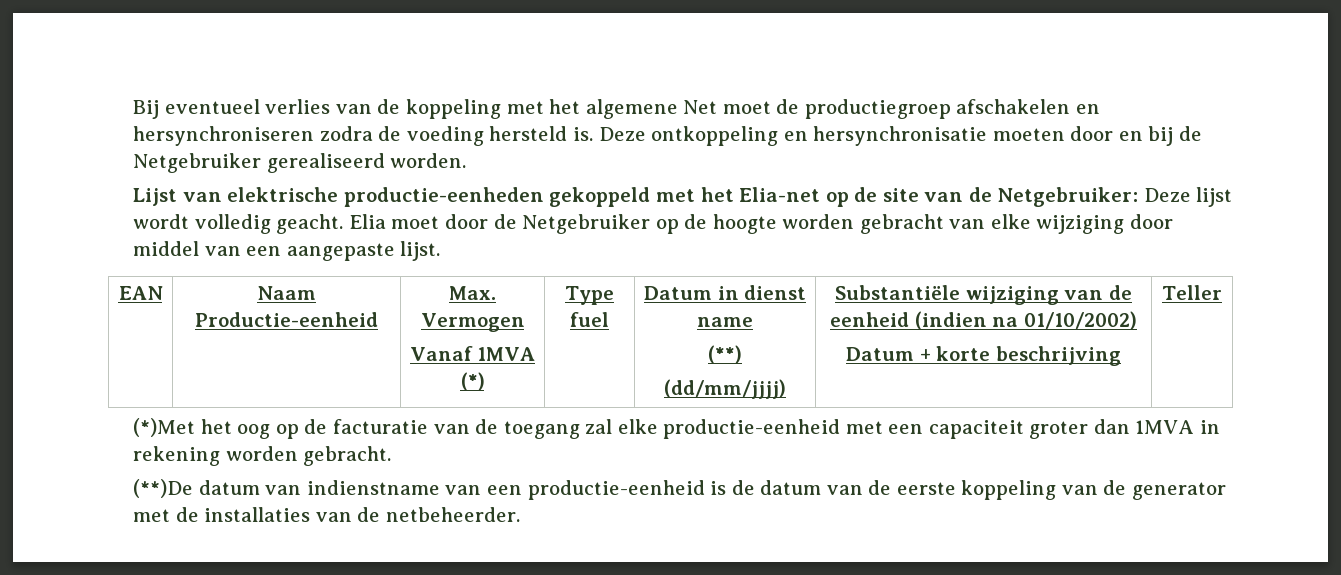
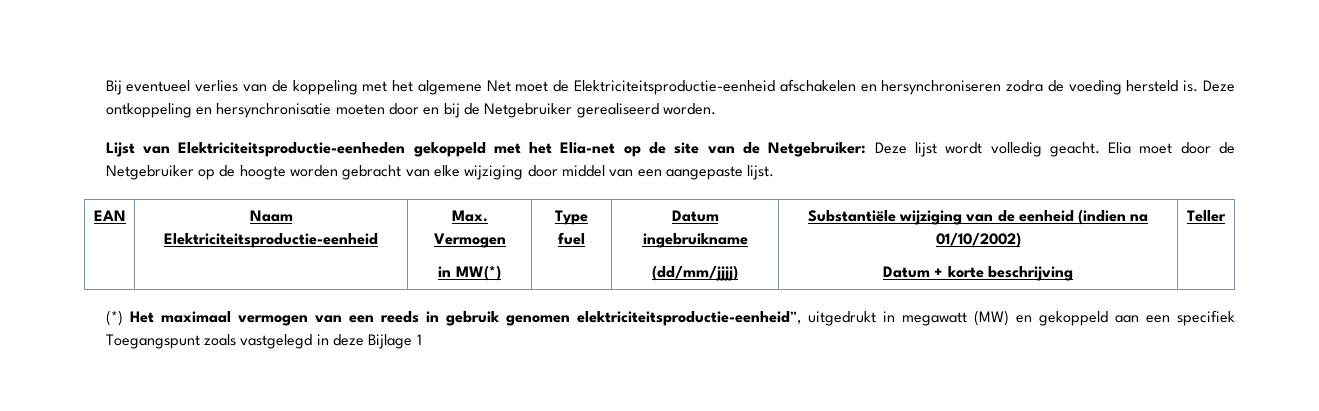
- Bij eventueel verlies van de koppeling met het algemene Net moet de productiegroep afschakelen en hersynchroniseren zodra de voeding hersteld is.
+ Bij eventueel verlies van de koppeling met het algemene Net moet de Elektriciteitsproductie-eenheid afschakelen en hersynchroniseren zodra de voeding hersteld is.
- Lijst van elektrische productie-eenheden gekoppeld met het Elia-net op de site van de Netgebruiker: Deze lijst wordt volledig geacht.
+ Lijst van Elektriciteitsproductie-eenheden gekoppeld met het Elia-net op de site van de Netgebruiker: Deze lijst wordt volledig geacht.
- EAN | Naam Productie-eenheid | Max. Vermogen
- Vanaf 1MVA (*) | Type fuel | Datum in dienst name
- (**)
+ EAN | Naam Elektriciteitsproductie-eenheid | Max. Vermogen
+ in MW(*) | Type fuel | Datum ingebruikname
- (*)Met het oog op de facturatie van de toegang zal elke productie-eenheid met een capaciteit groter dan 1MVA in rekening worden gebracht.
- (**)De datum van indienstname van een productie-eenheid is de datum van de eerste koppeling van de generator met de installaties van de netbeheerder.
+ (*) Het maximaal vermogen van een reeds in gebruik genomen elektriciteitsproductie-eenheid”, uitgedrukt in megawatt (MW) en gekoppeld aan een specifiek Toegangspunt zoals vastgelegd in deze Bijlage 1

